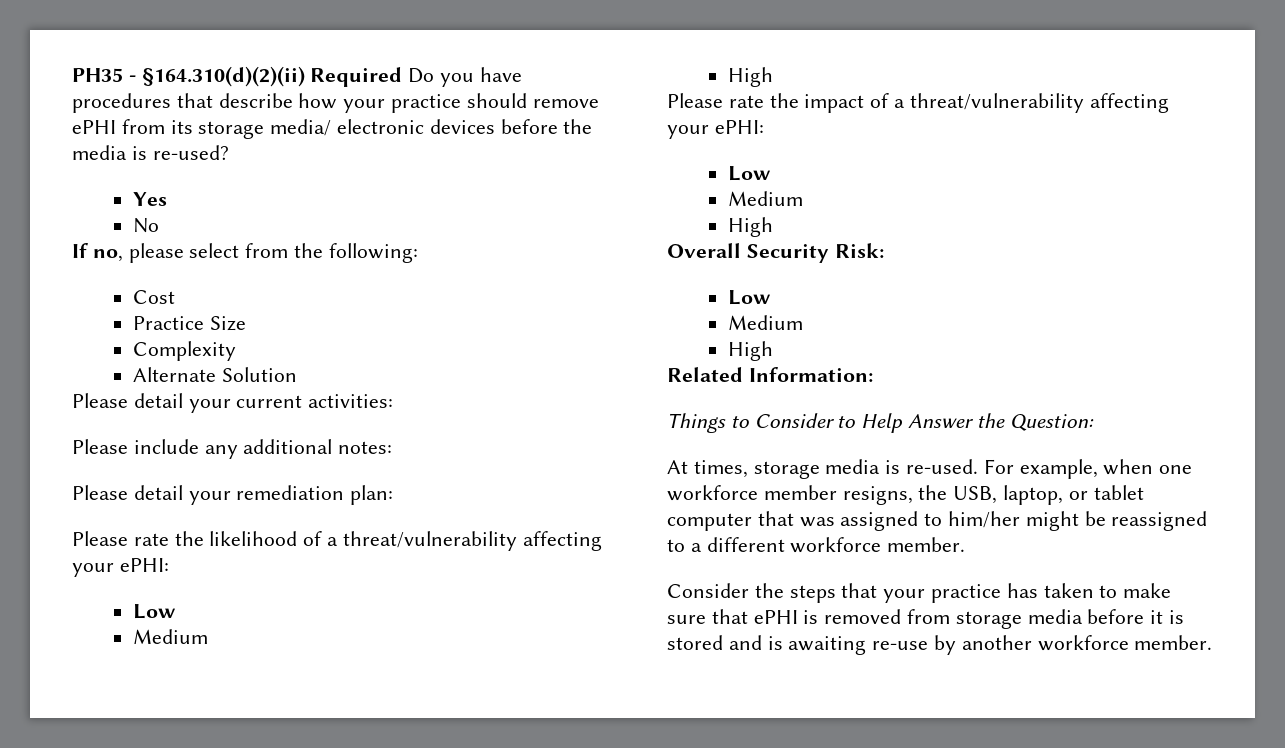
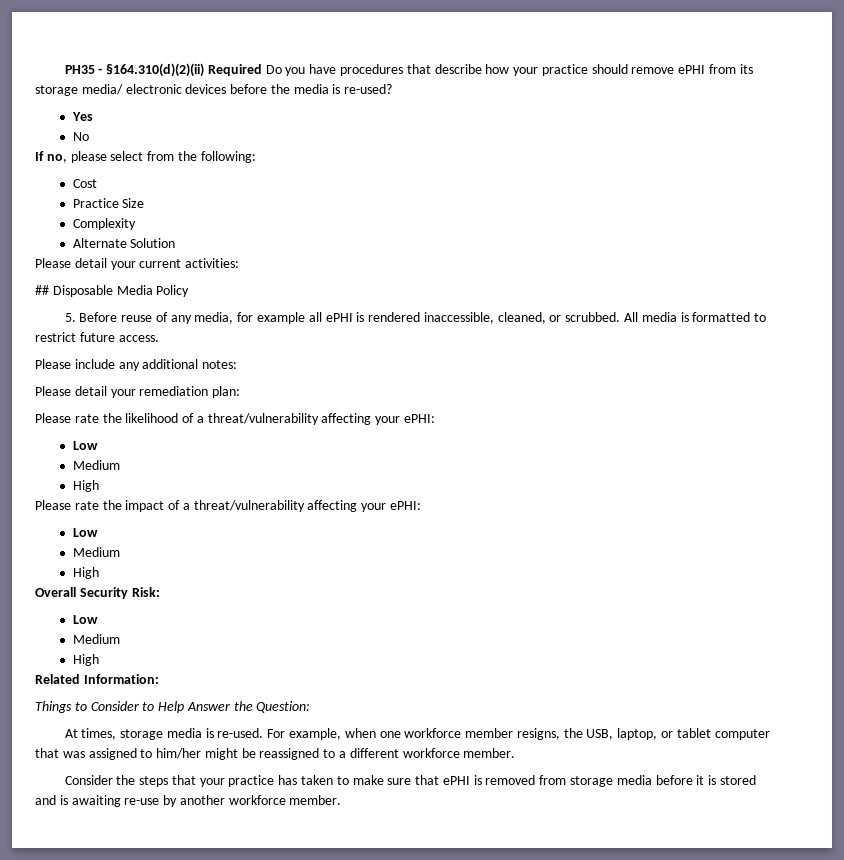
+ ## Disposable Media Policy
+ 5. Before reuse of any media, for example all ePHI is rendered inaccessible, cleaned, or scrubbed. All media is formatted to restrict future access.

